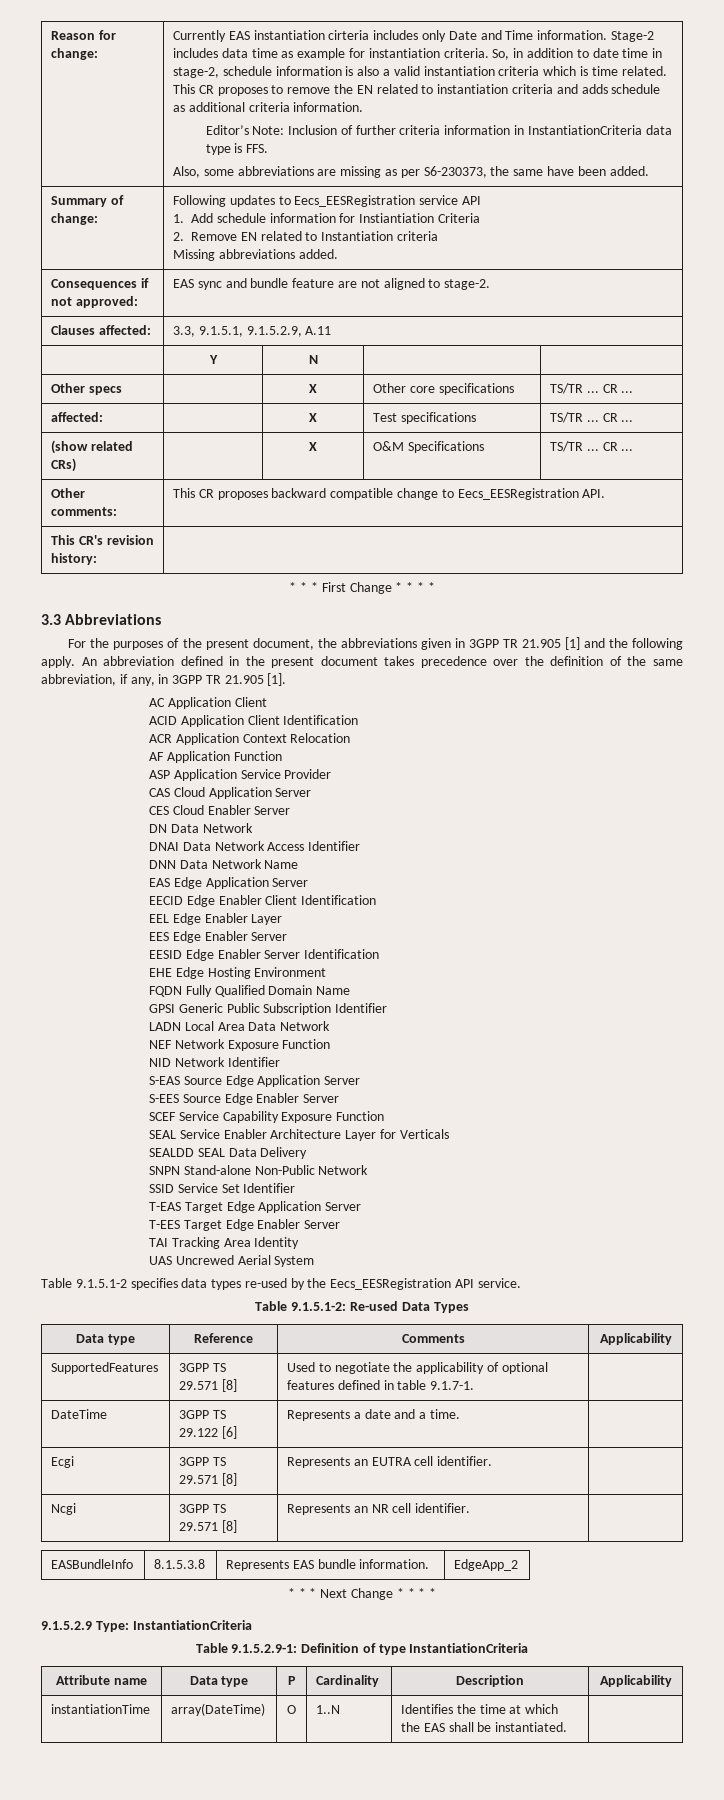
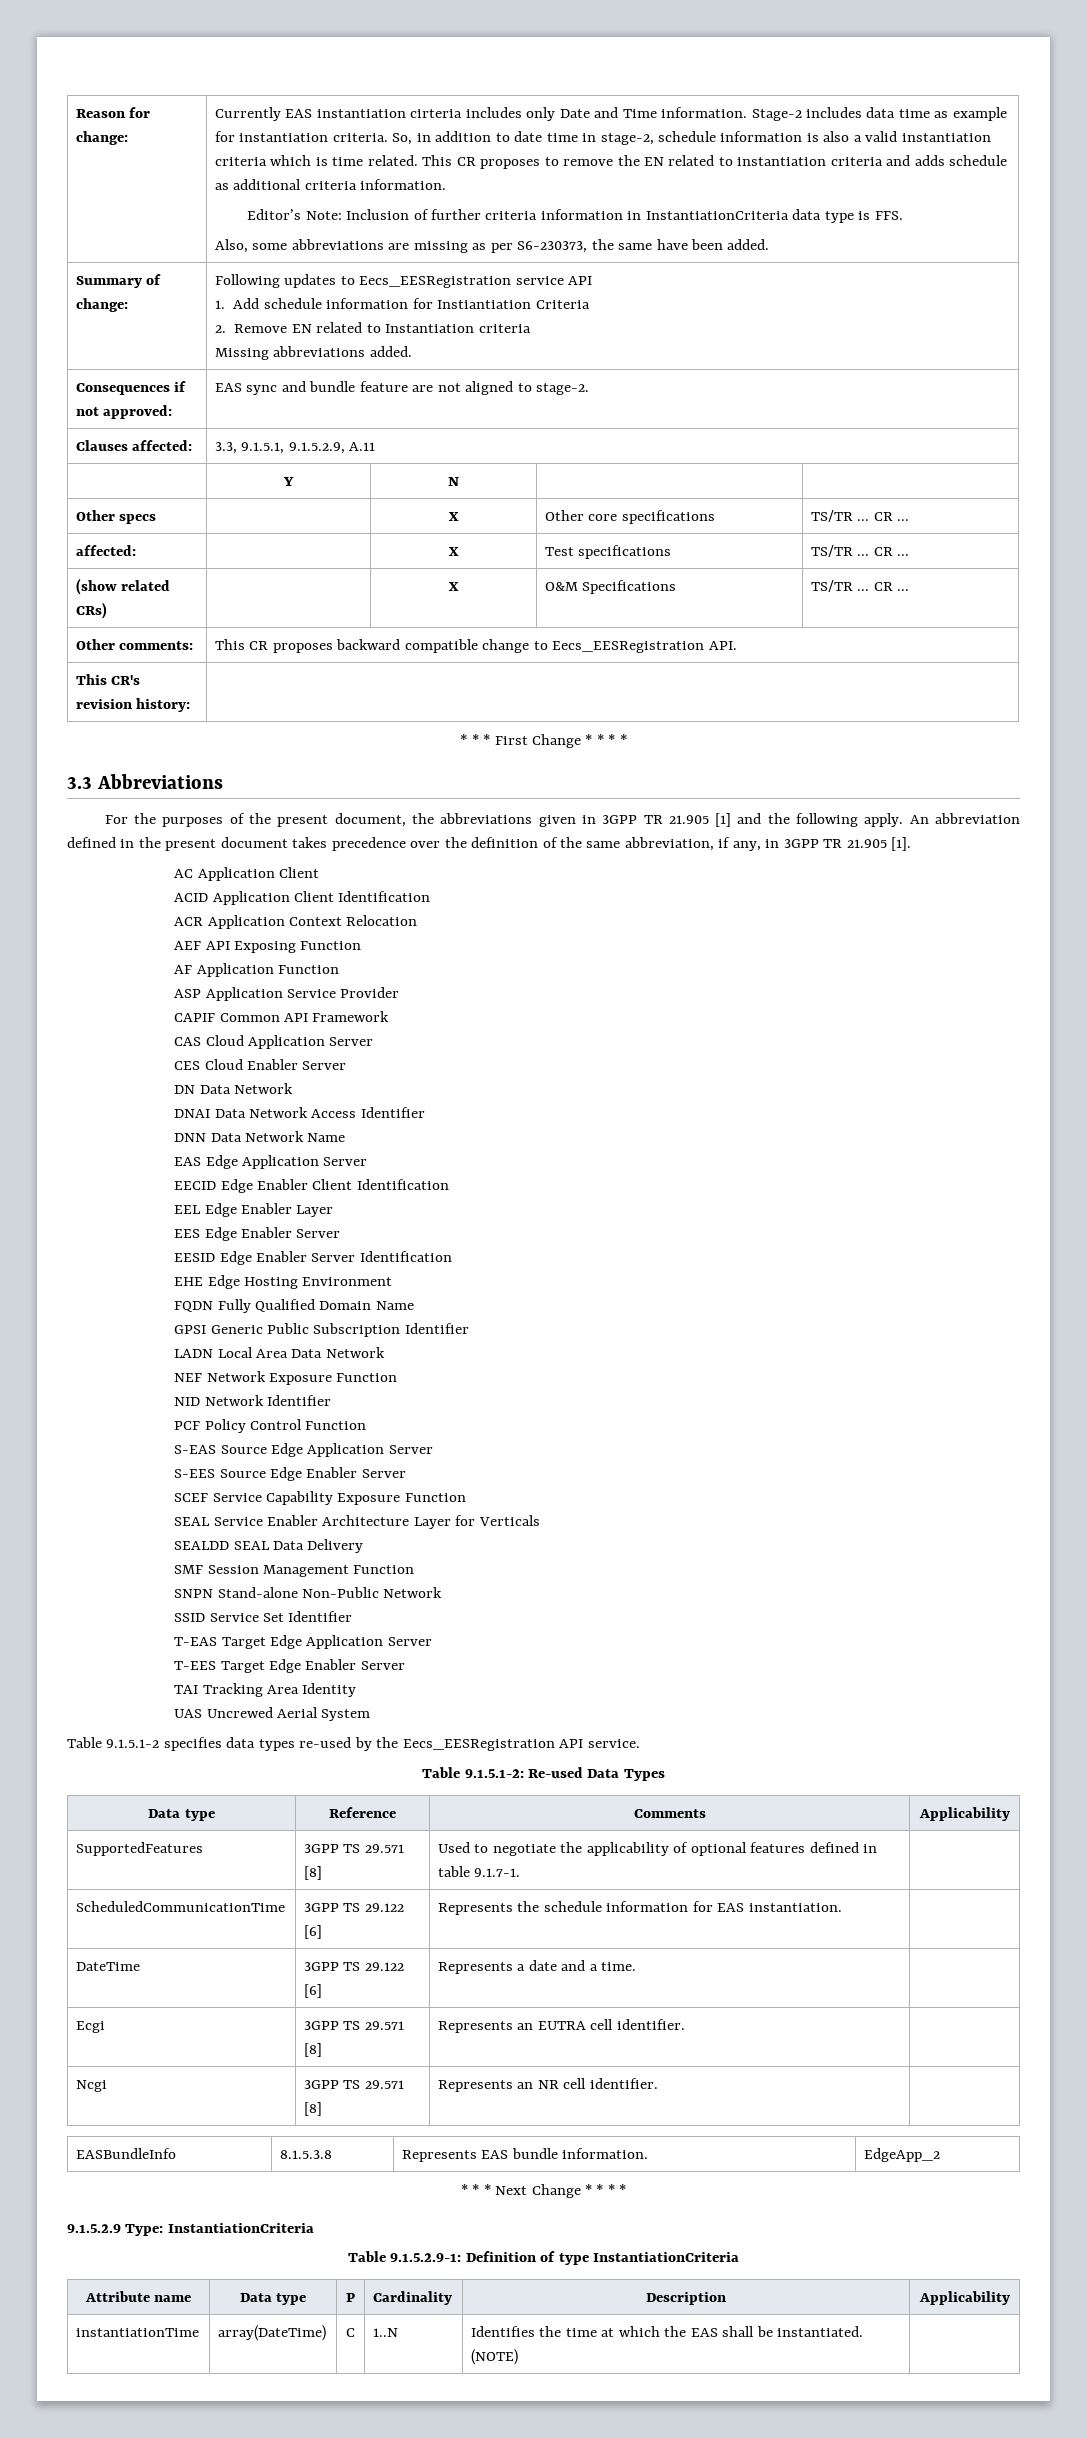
+ AEF API Exposing Function
+ CAPIF Common API Framework
+ PCF Policy Control Function
+ SMF Session Management Function
+ ScheduledCommunicationTime | 3GPP TS 29.122 [6] | Represents the schedule information for EAS instantiation. |
- instantiationTime | array(DateTime) | O | 1..N | Identifies the time at which the EAS shall be instantiated. |
+ instantiationTime | array(DateTime) | C | 1..N | Identifies the time at which the EAS shall be instantiated. (NOTE) |

